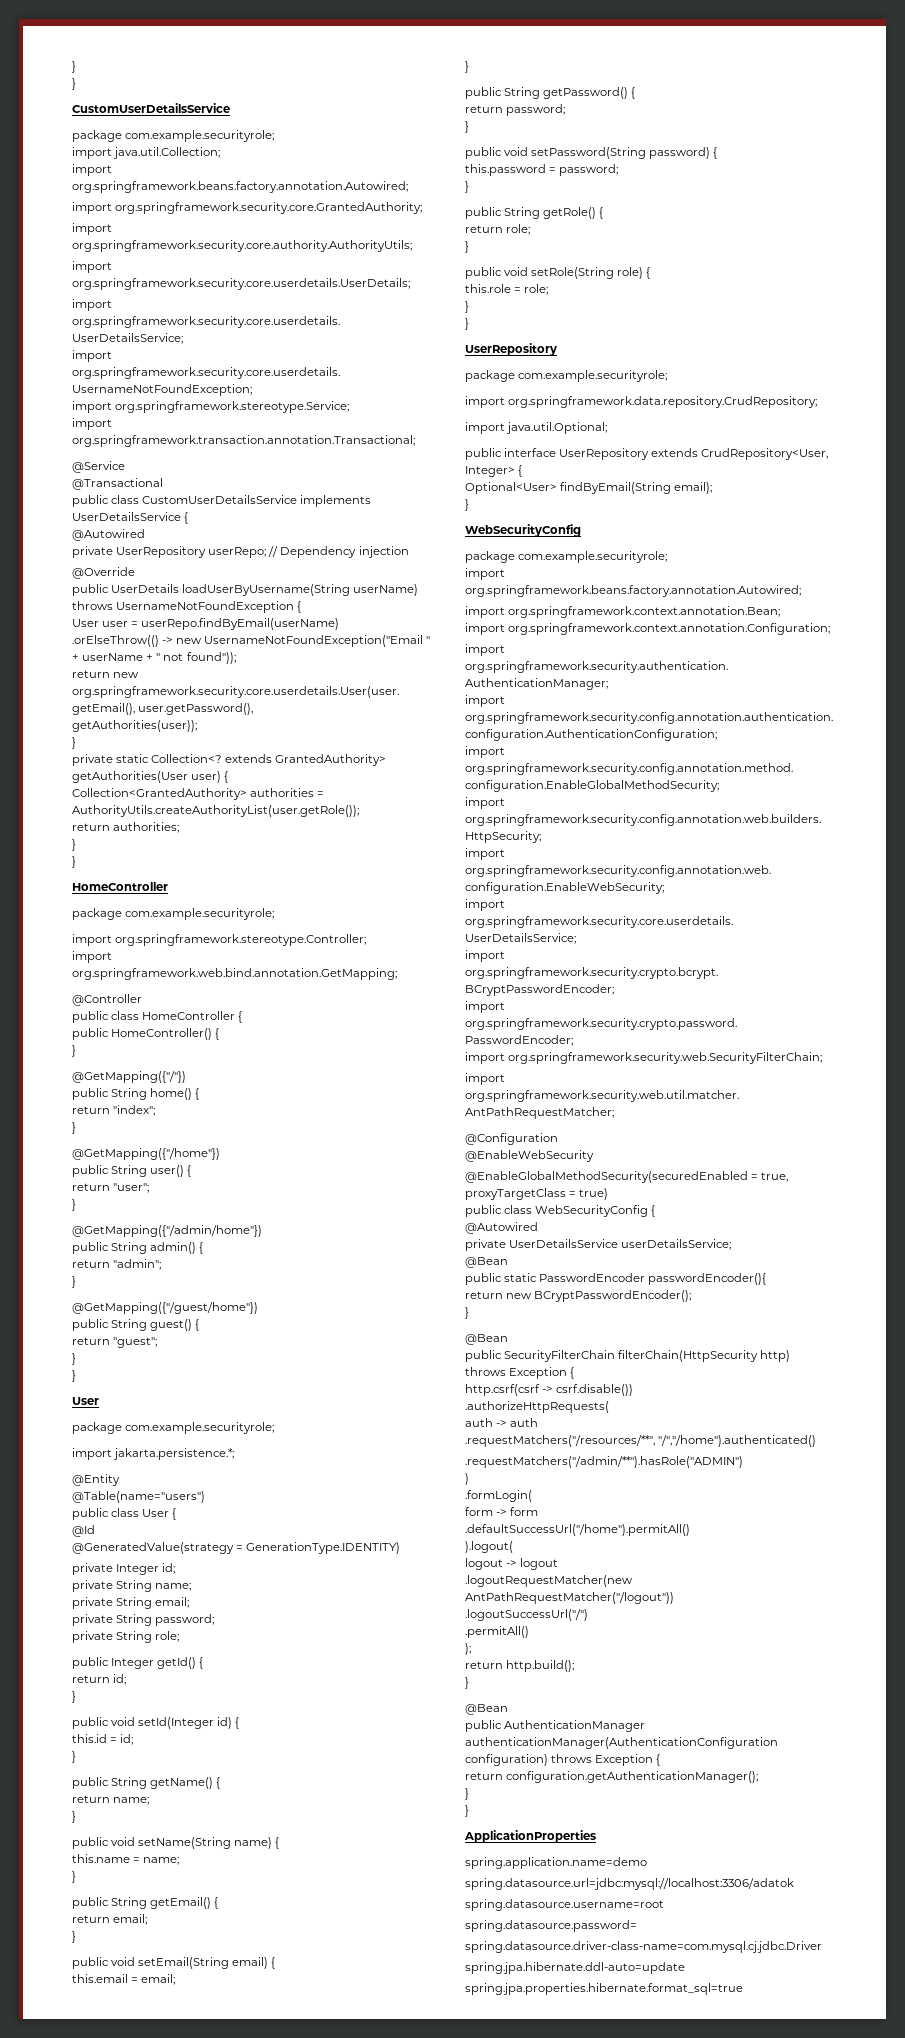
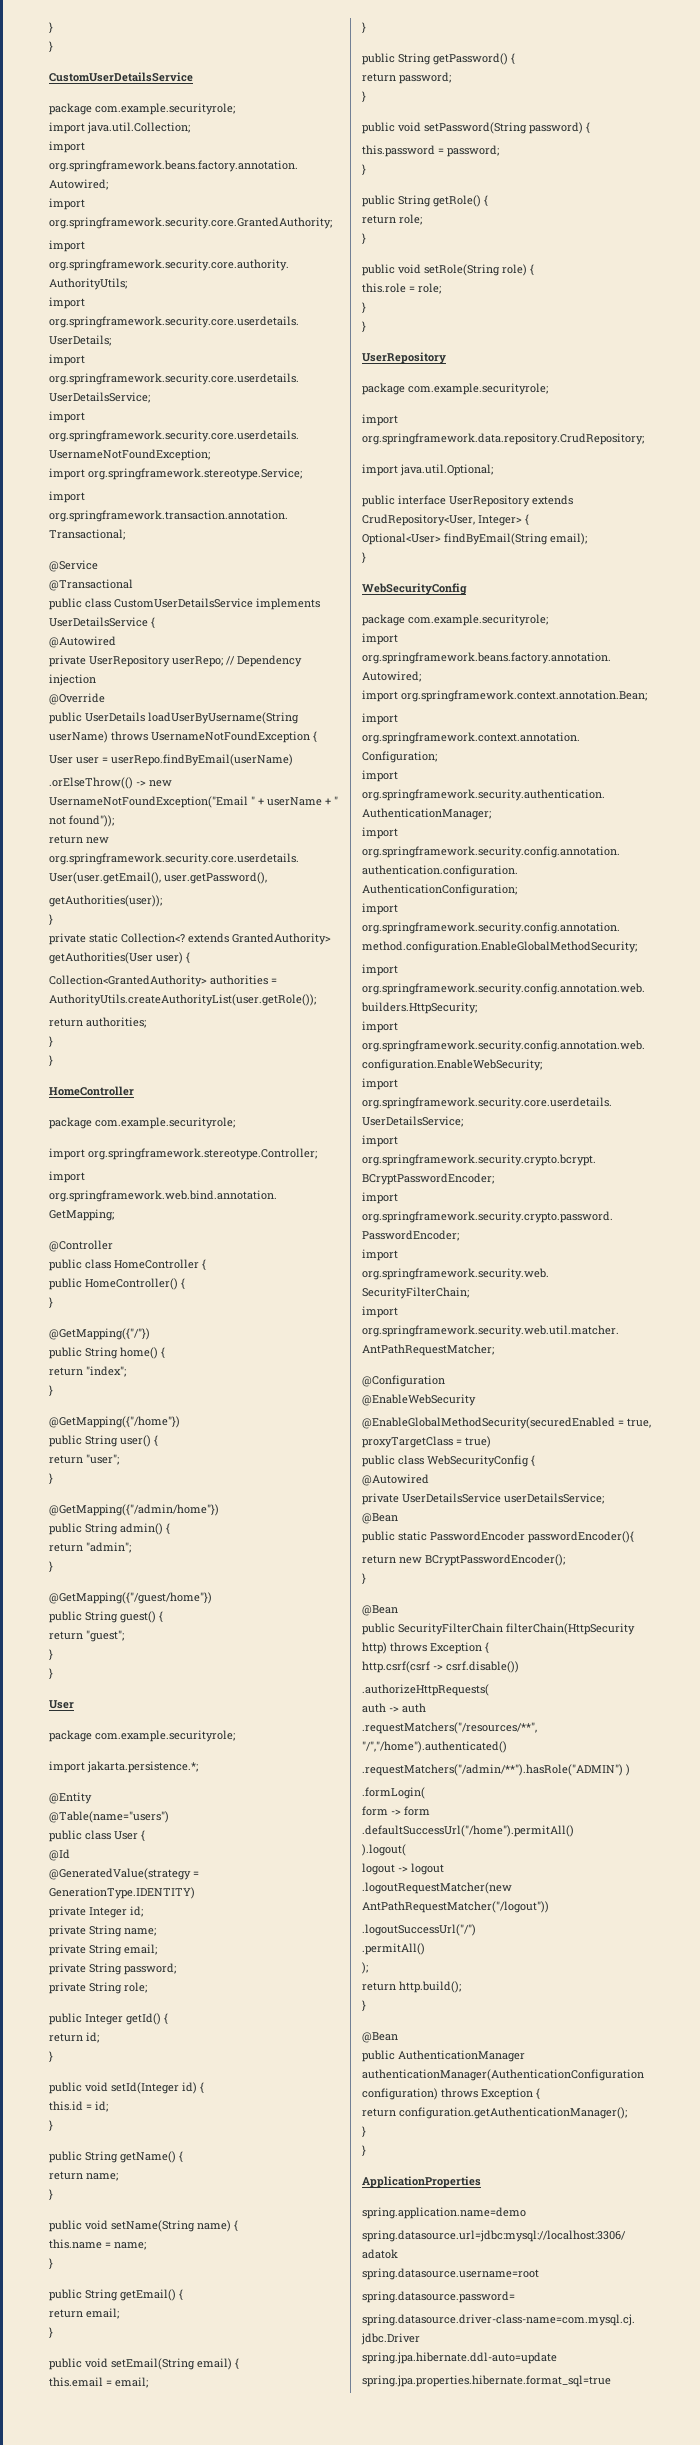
- .requestMatchers("/admin/**").hasRole("ADMIN")
- )
+ .requestMatchers("/admin/**").hasRole("ADMIN") )

